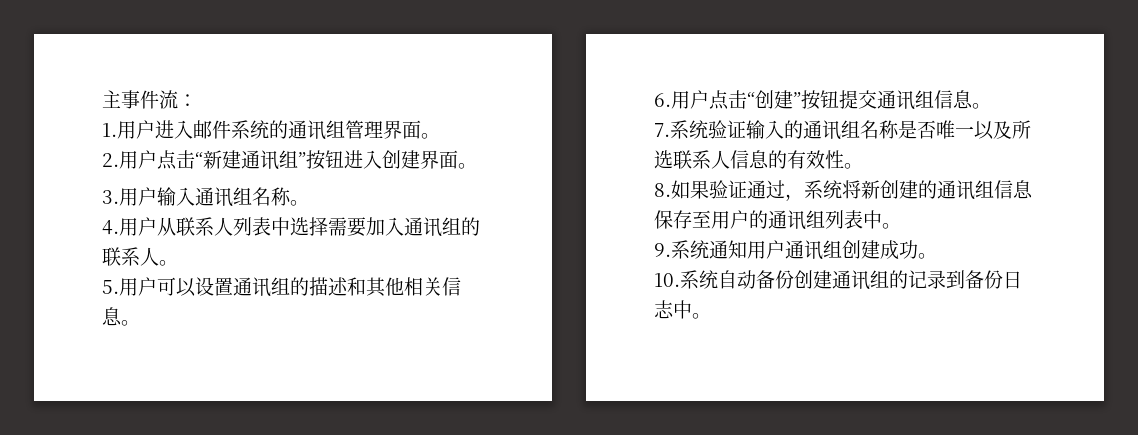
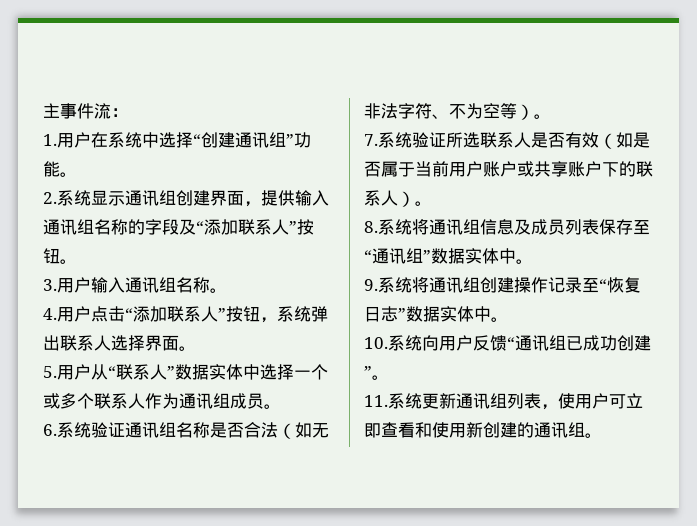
- 1.用户进入邮件系统的通讯组管理界面。
- 2.用户点击“新建通讯组”按钮进入创建界面。
+ 1.用户在系统中选择“创建通讯组”功能。
+ 2.系统显示通讯组创建界面，提供输入通讯组名称的字段及“添加联系人”按钮。
- 4.用户从联系人列表中选择需要加入通讯组的联系人。
- 5.用户可以设置通讯组的描述和其他相关信息。
- 6.用户点击“创建”按钮提交通讯组信息。
- 7.系统验证输入的通讯组名称是否唯一以及所选联系人信息的有效性。
- 8.如果验证通过，系统将新创建的通讯组信息保存至用户的通讯组列表中。
- 9.系统通知用户通讯组创建成功。
- 10.系统自动备份创建通讯组的记录到备份日志中。
+ 4.用户点击“添加联系人”按钮，系统弹出联系人选择界面。
+ 5.用户从“联系人”数据实体中选择一个或多个联系人作为通讯组成员。
+ 6.系统验证通讯组名称是否合法（如无非法字符、不为空等）。
+ 7.系统验证所选联系人是否有效（如是否属于当前用户账户或共享账户下的联系人）。
+ 8.系统将通讯组信息及成员列表保存至“通讯组”数据实体中。
+ 9.系统将通讯组创建操作记录至“恢复日志”数据实体中。
+ 10.系统向用户反馈“通讯组已成功创建”。
+ 11.系统更新通讯组列表，使用户可立即查看和使用新创建的通讯组。

